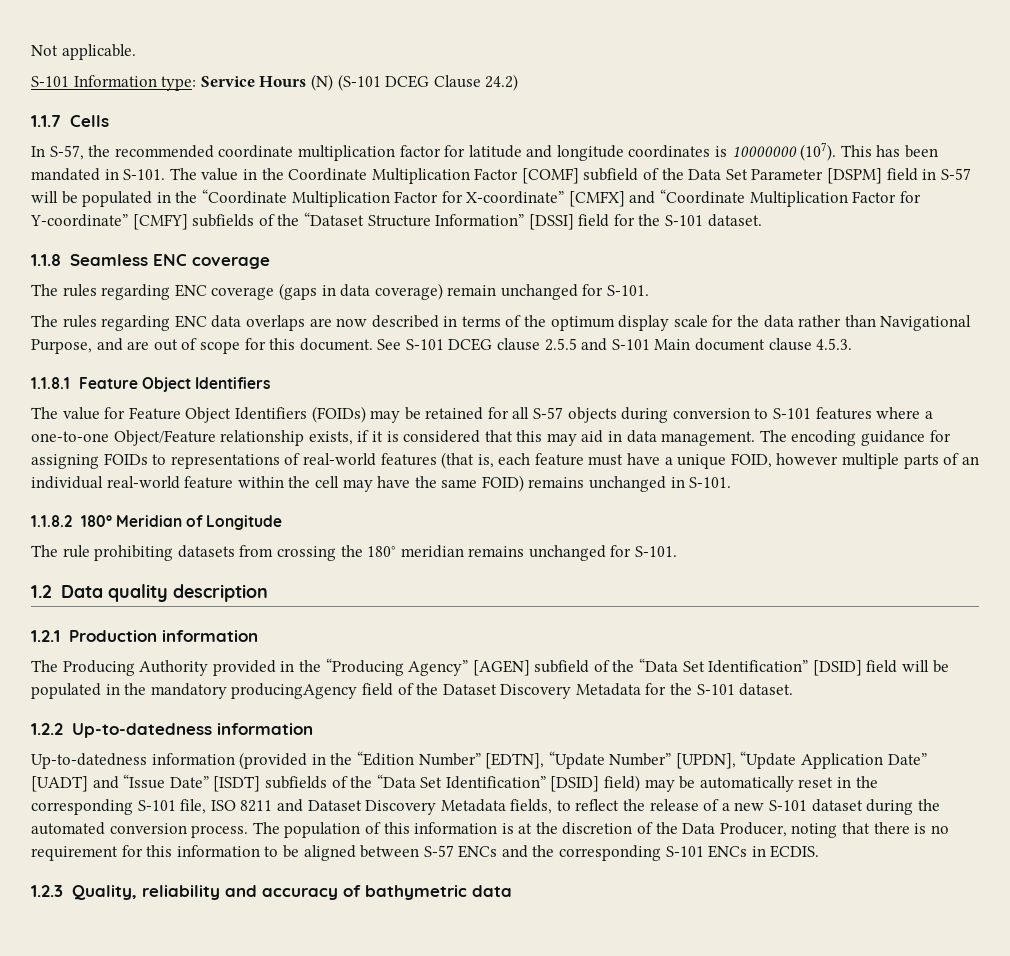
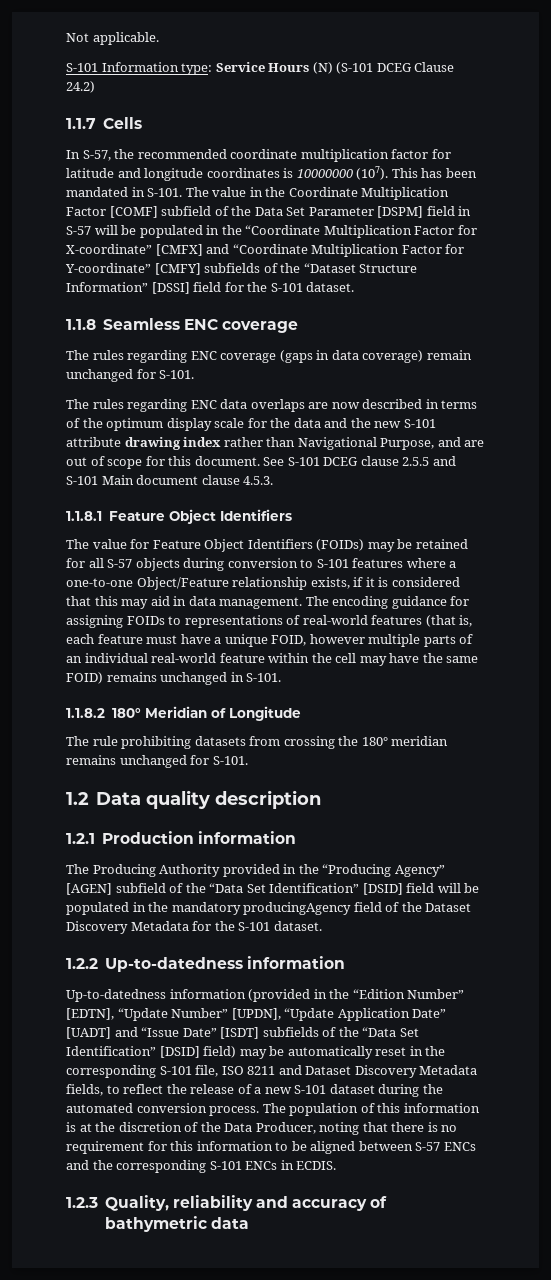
- The rules regarding ENC data overlaps are now described in terms of the optimum display scale for the data rather than Navigational Purpose, and are out of scope for this document.
+ The rules regarding ENC data overlaps are now described in terms of the optimum display scale for the data and the new S-101 attribute drawing index rather than Navigational Purpose, and are out of scope for this document.

